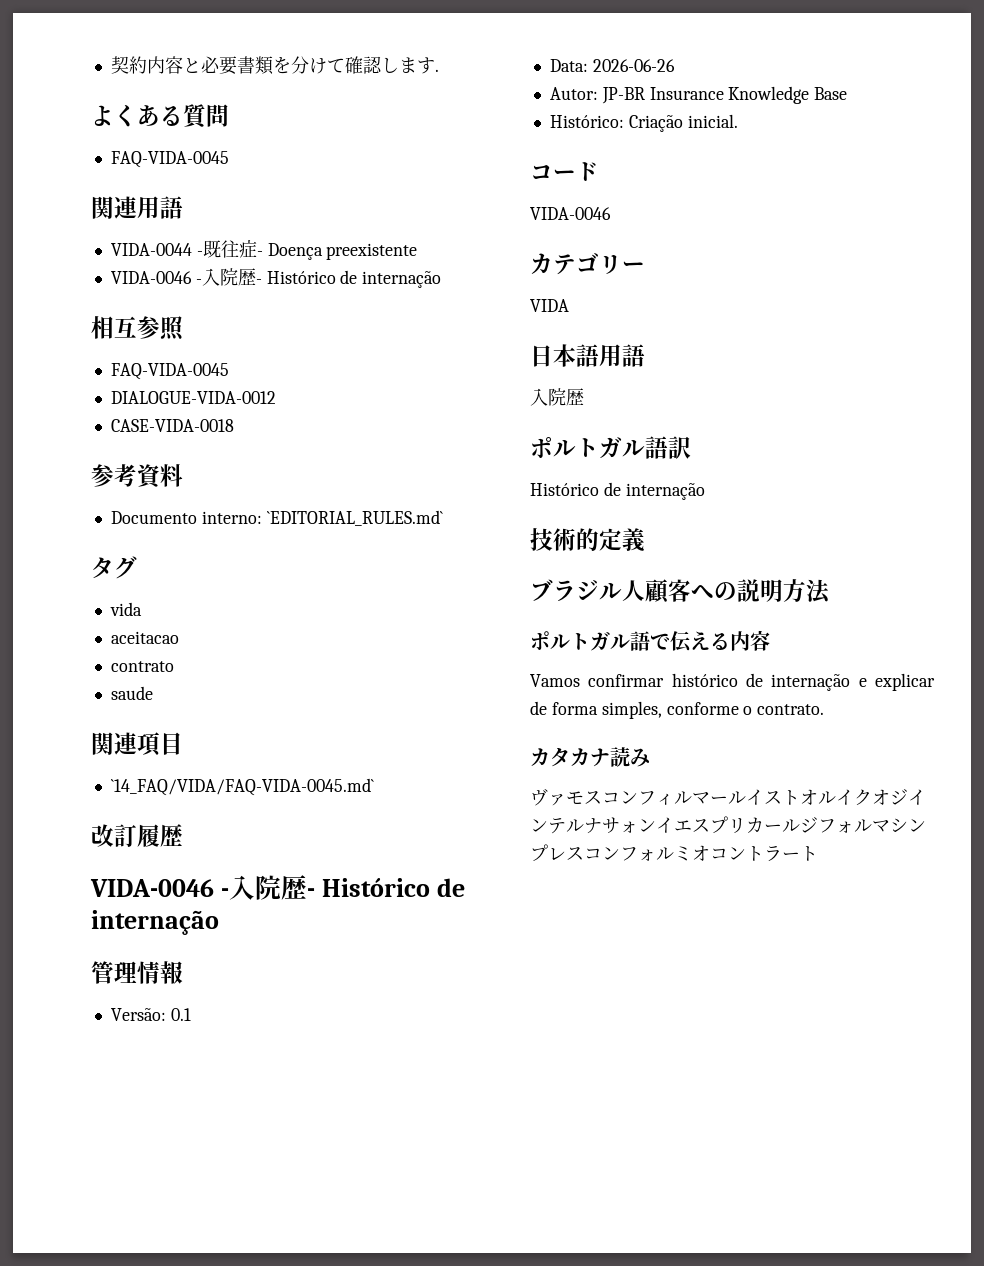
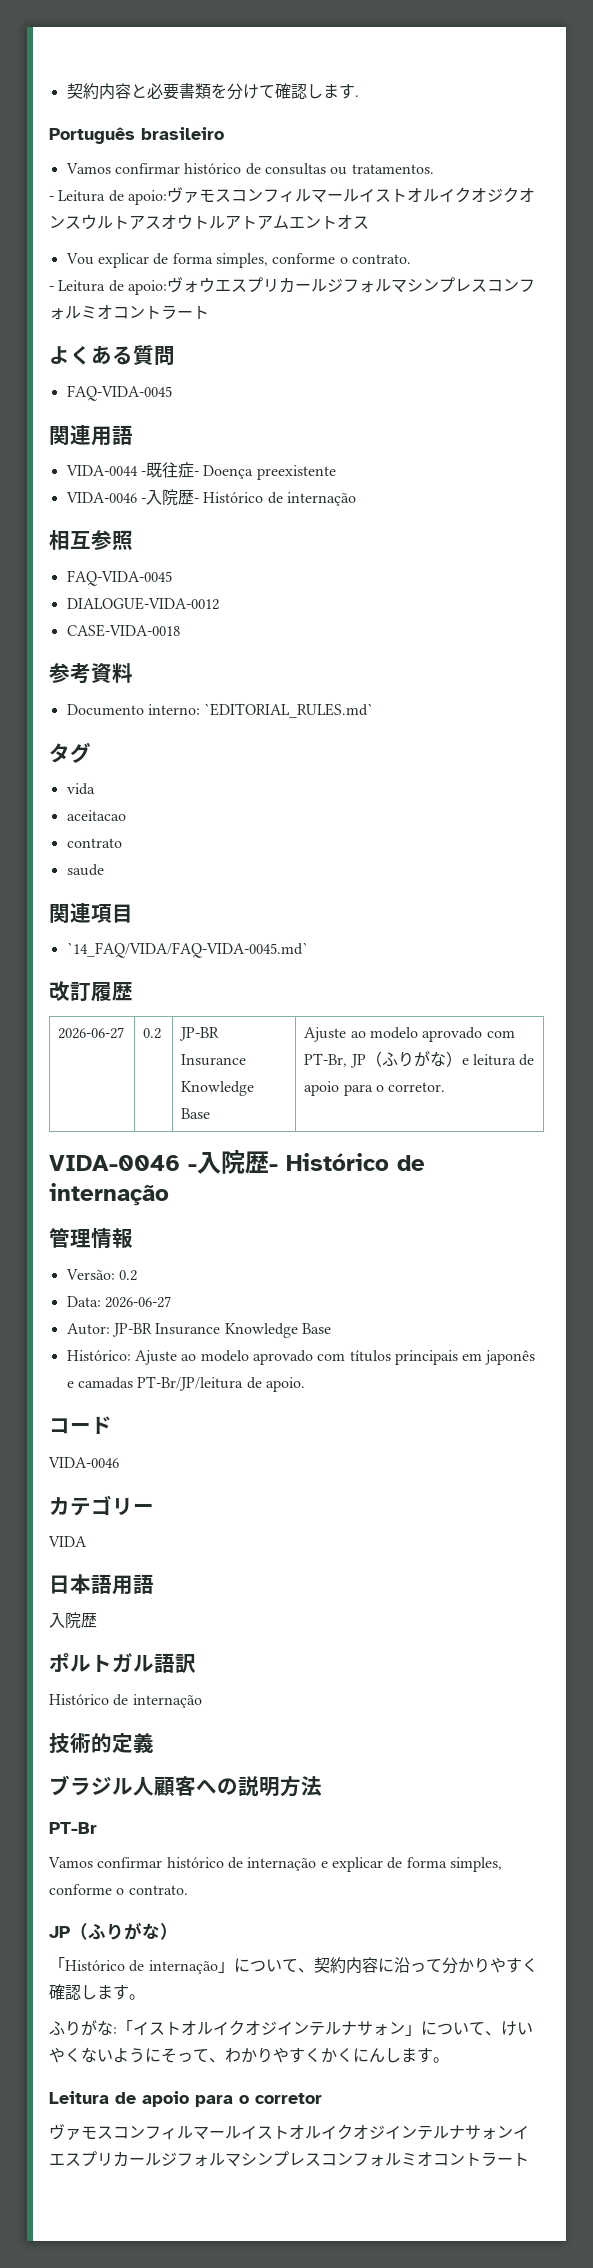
+ Português brasileiro
+ Vamos confirmar histórico de consultas ou tratamentos.
+ - Leitura de apoio:ヴァモスコンフィルマールイストオルイクオジクオンスウルトアスオウトルアトアムエントオス
+ Vou explicar de forma simples, conforme o contrato.
+ - Leitura de apoio:ヴォウエスプリカールジフォルマシンプレスコンフォルミオコントラート
+ 2026-06-27 | 0.2 | JP-BR Insurance Knowledge Base | Ajuste ao modelo aprovado com PT-Br, JP（ふりがな）e leitura de apoio para o corretor.
- Versão: 0.1
+ Versão: 0.2
- Data: 2026-06-26
+ Data: 2026-06-27
- Histórico: Criação inicial.
+ Histórico: Ajuste ao modelo aprovado com títulos principais em japonês e camadas PT-Br/JP/leitura de apoio.
- ポルトガル語で伝える内容
+ PT-Br
  Vamos confirmar histórico de internação e explicar de forma simples, conforme o contrato.
- カタカナ読み
+ JP（ふりがな）
+ 「Histórico de internação」について、契約内容に沿って分かりやすく確認します。
+ ふりがな:「イストオルイクオジインテルナサォン」について、けいやくないようにそって、わかりやすくかくにんします。
+ Leitura de apoio para o corretor

